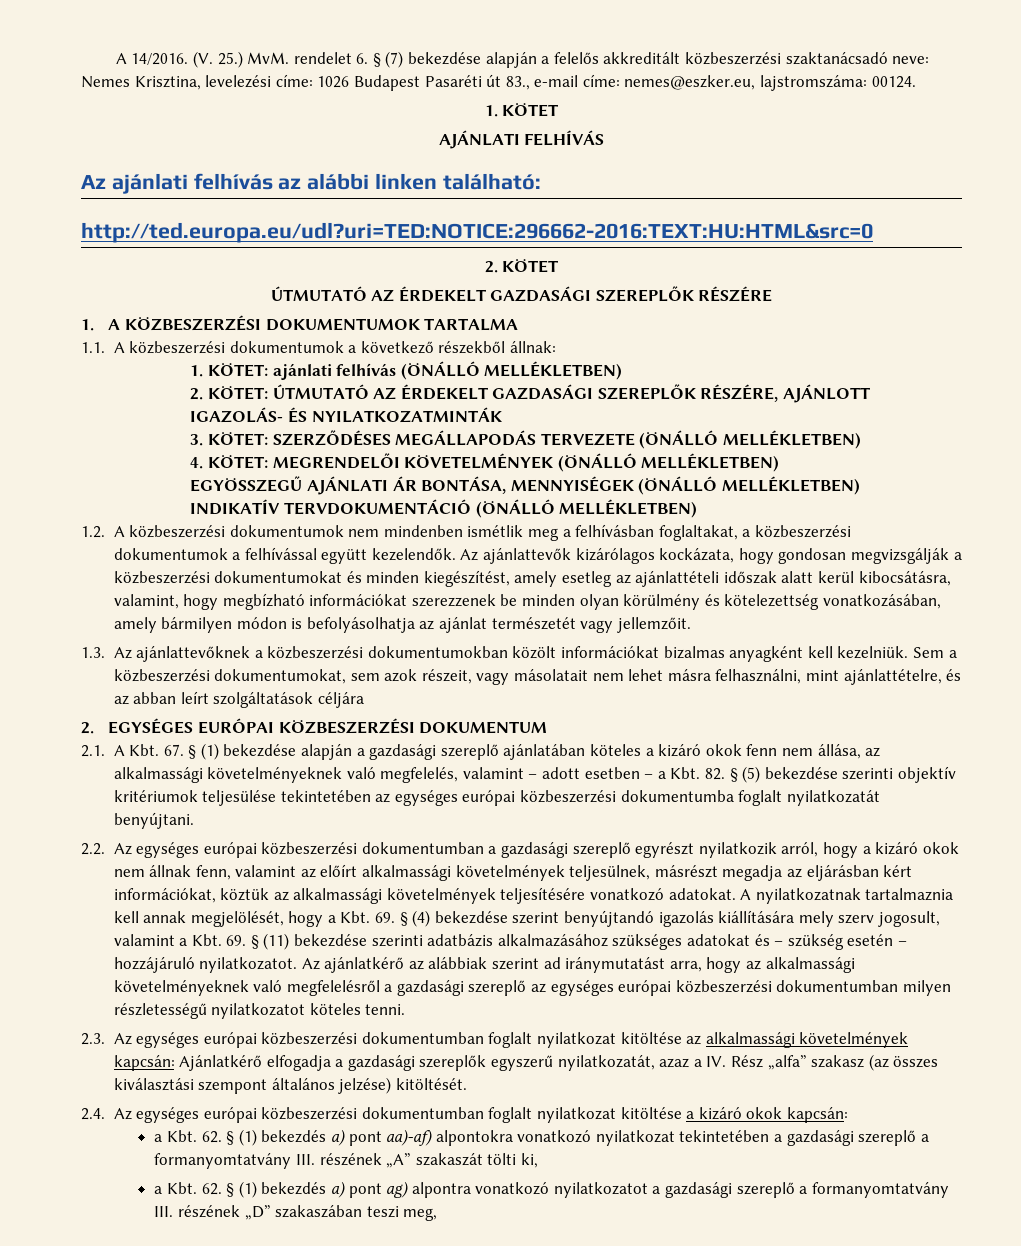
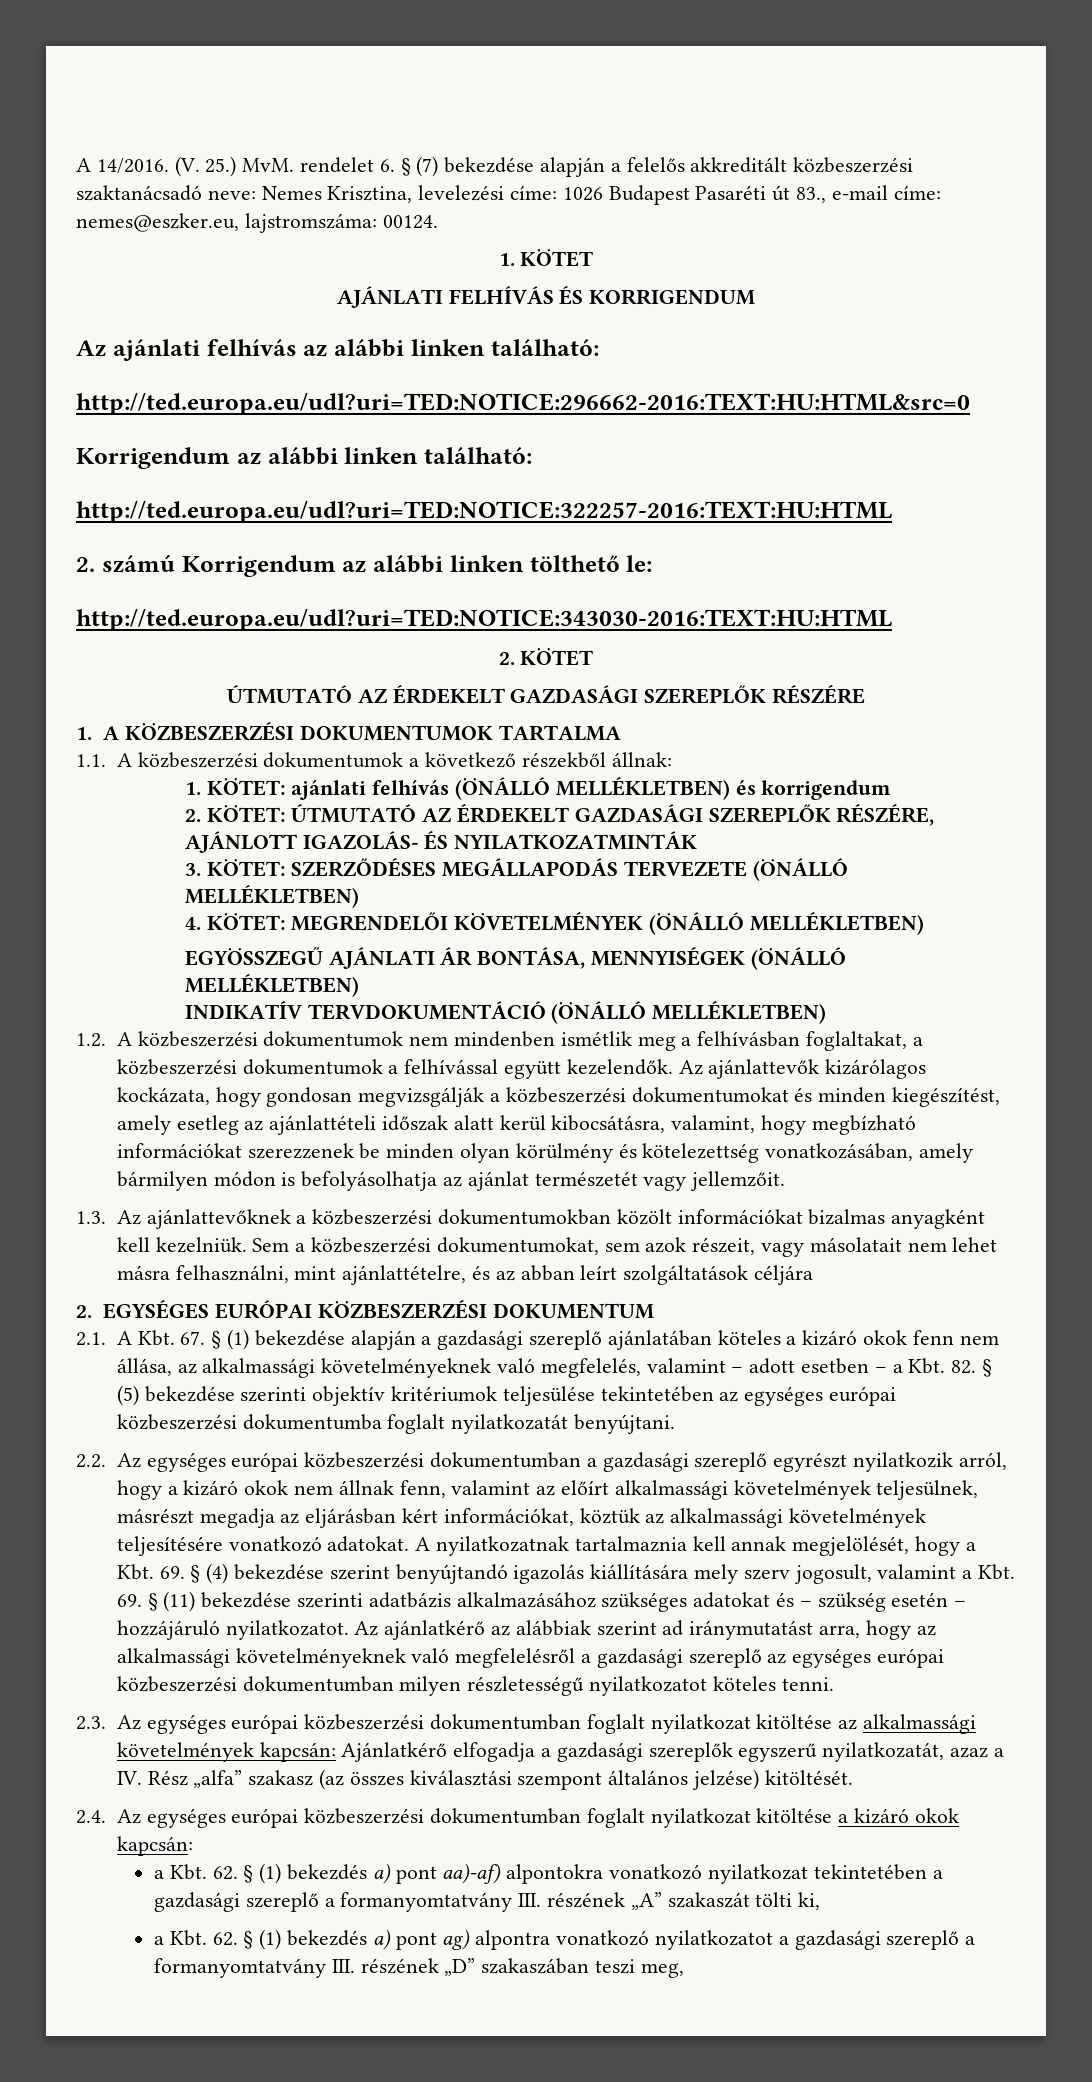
- AJÁNLATI FELHÍVÁS
+ AJÁNLATI FELHÍVÁS ÉS KORRIGENDUM
+ Korrigendum az alábbi linken található:
+ http://ted.europa.eu/udl?uri=TED:NOTICE:322257-2016:TEXT:HU:HTML
+ 2. számú Korrigendum az alábbi linken tölthető le:
+ http://ted.europa.eu/udl?uri=TED:NOTICE:343030-2016:TEXT:HU:HTML
- 1. KÖTET: ajánlati felhívás (ÖNÁLLÓ MELLÉKLETBEN)
+ 1. KÖTET: ajánlati felhívás (ÖNÁLLÓ MELLÉKLETBEN) és korrigendum

